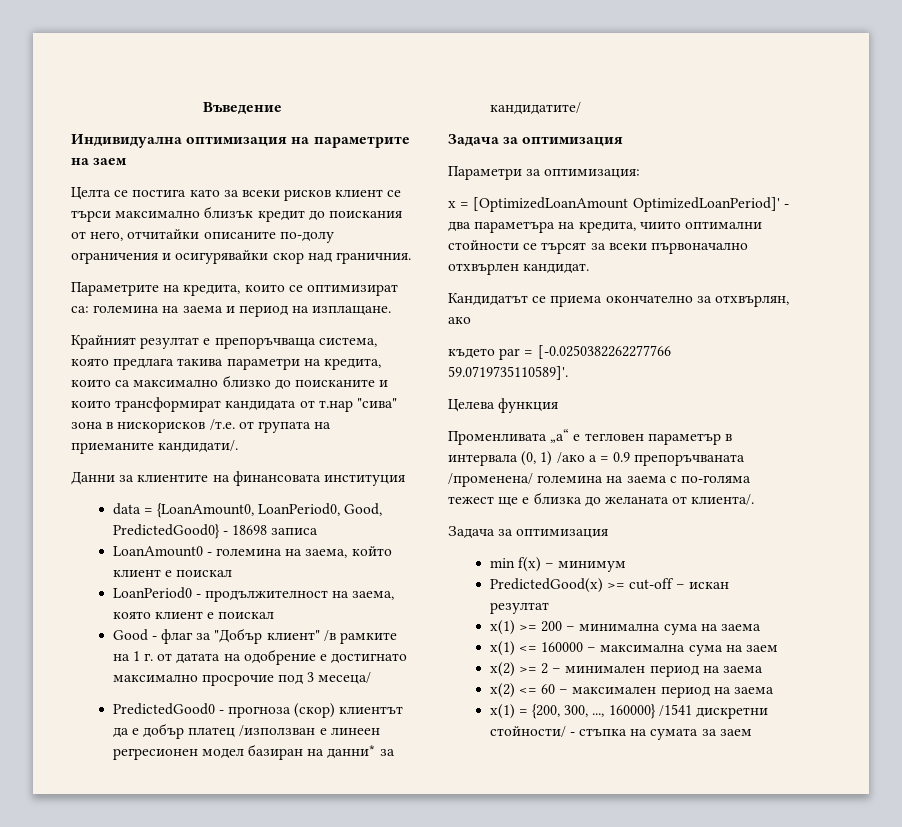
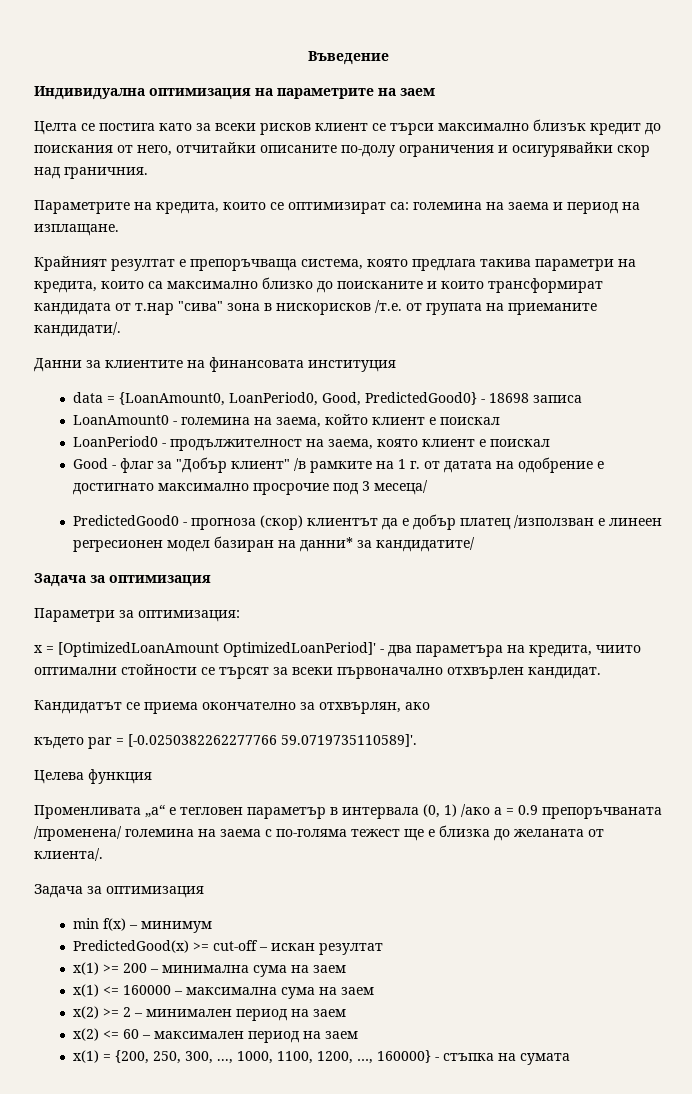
- x(1) >= 200 – минимална сума на заема
+ x(1) >= 200 – минимална сума на заем
- x(2) >= 2 – минимален период на заема
+ x(2) >= 2 – минимален период на заем
- x(2) <= 60 – максимален период на заема
+ x(2) <= 60 – максимален период на заем
- x(1) = {200, 300, ..., 160000} /1541 дискретни стойности/ - стъпка на сумата за заем
+ x(1) = {200, 250, 300, ..., 1000, 1100, 1200, …, 160000} - стъпка на сумата

